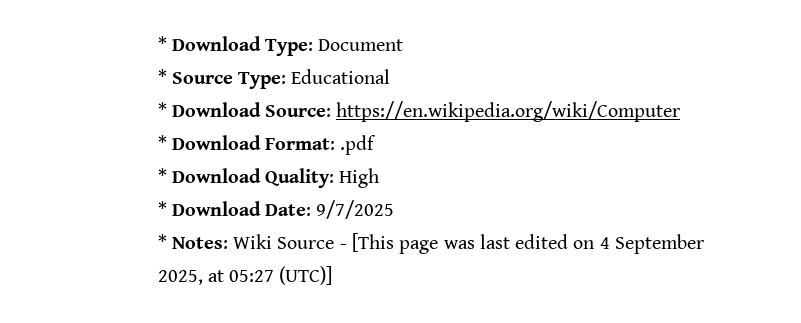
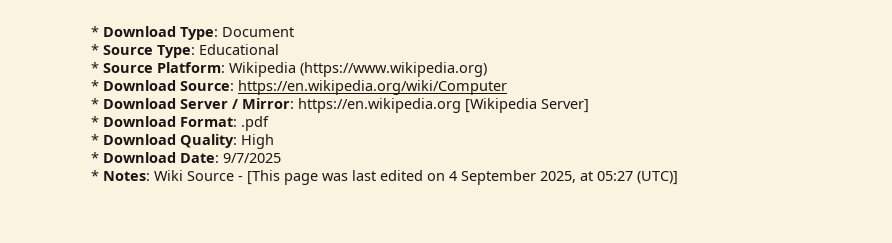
+ * Source Platform: Wikipedia (https://www.wikipedia.org)
+ * Download Server / Mirror: https://en.wikipedia.org [Wikipedia Server]

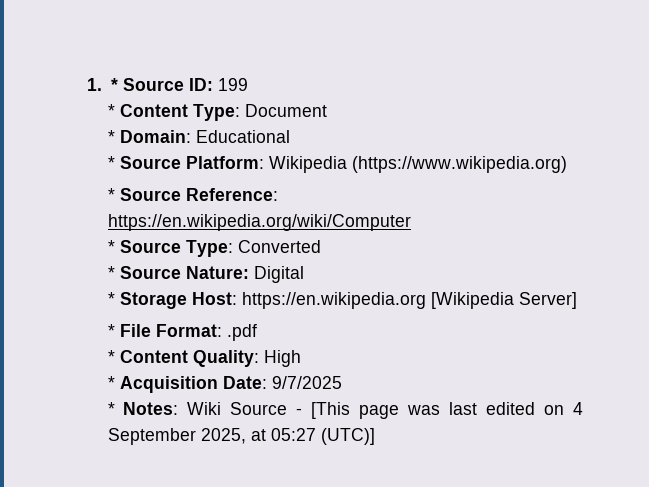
- * Download Type: Document
+ 1. * Source ID: 199
+ * Content Type: Document
- * Source Type: Educational
+ * Domain: Educational
- * Download Source: https://en.wikipedia.org/wiki/Computer
+ * Source Reference: https://en.wikipedia.org/wiki/Computer
- * Download Server / Mirror: https://en.wikipedia.org [Wikipedia Server]
+ * Source Type: Converted
+ * Source Nature: Digital
+ * Storage Host: https://en.wikipedia.org [Wikipedia Server]
- * Download Format: .pdf
+ * File Format: .pdf
- * Download Quality: High
+ * Content Quality: High
- * Download Date: 9/7/2025
+ * Acquisition Date: 9/7/2025

